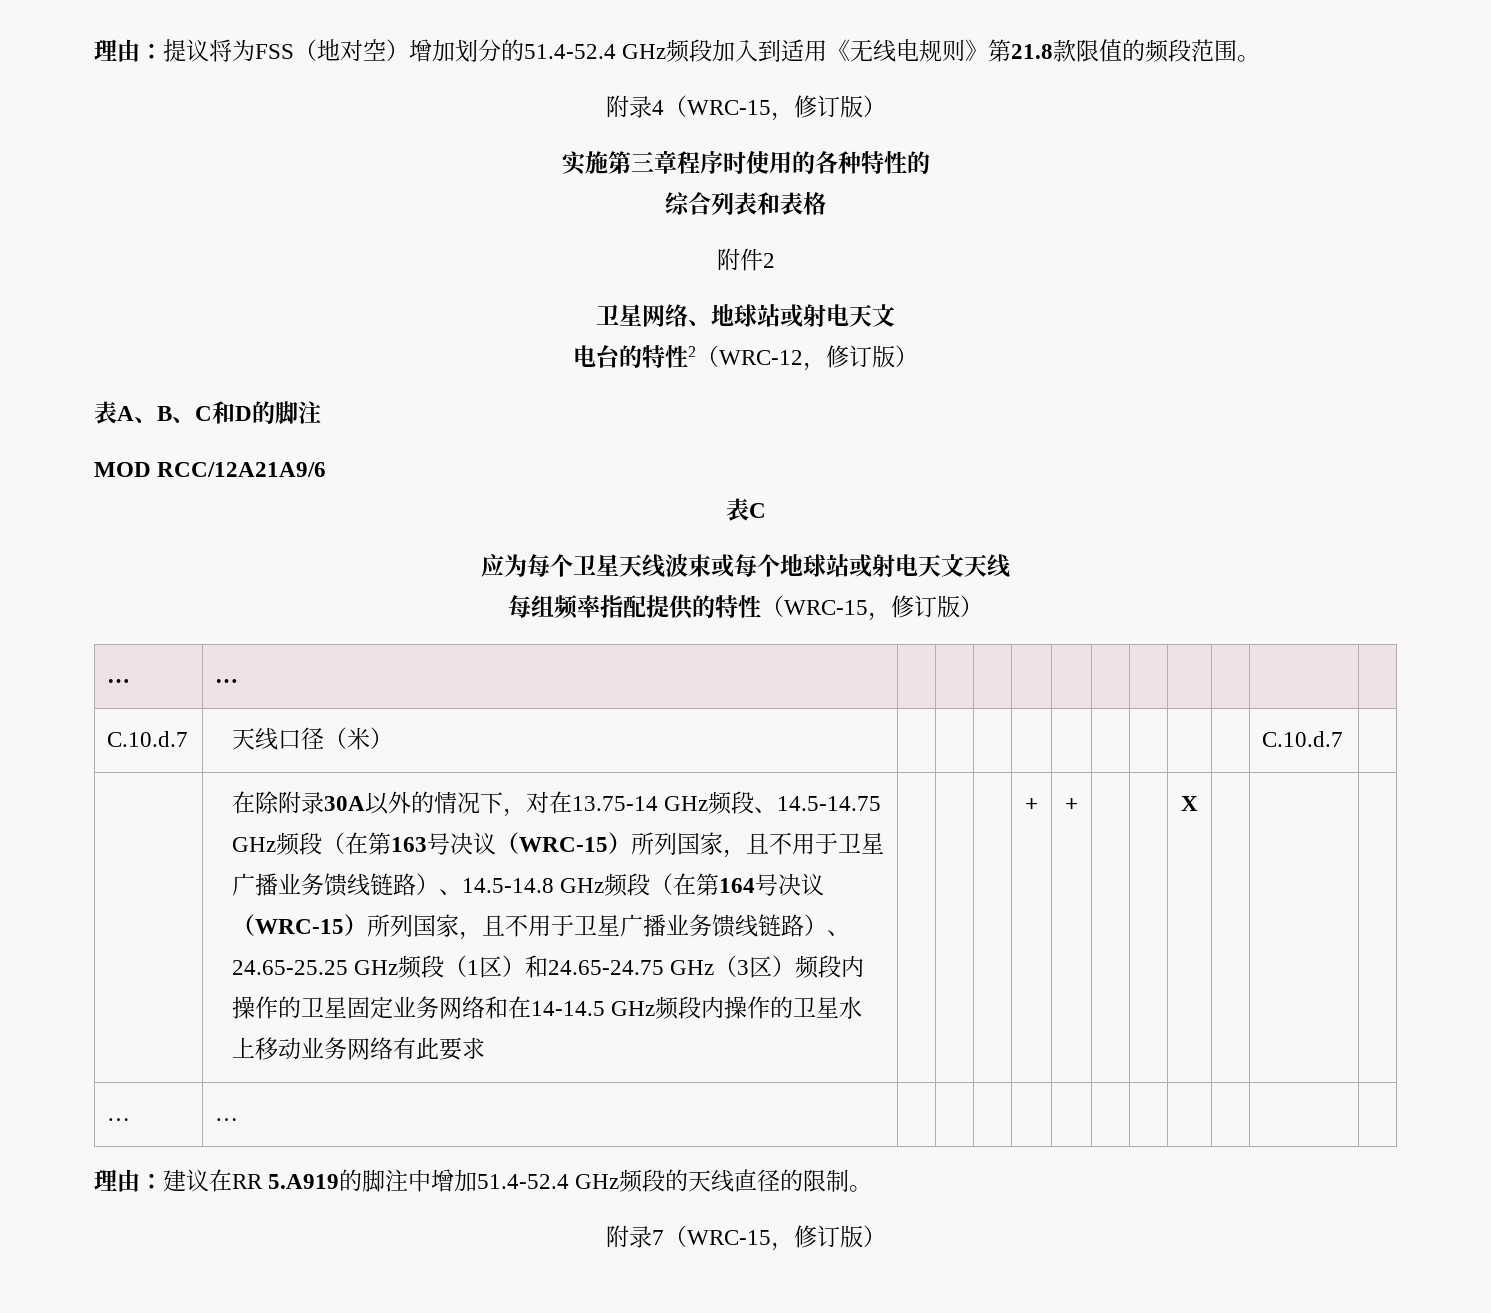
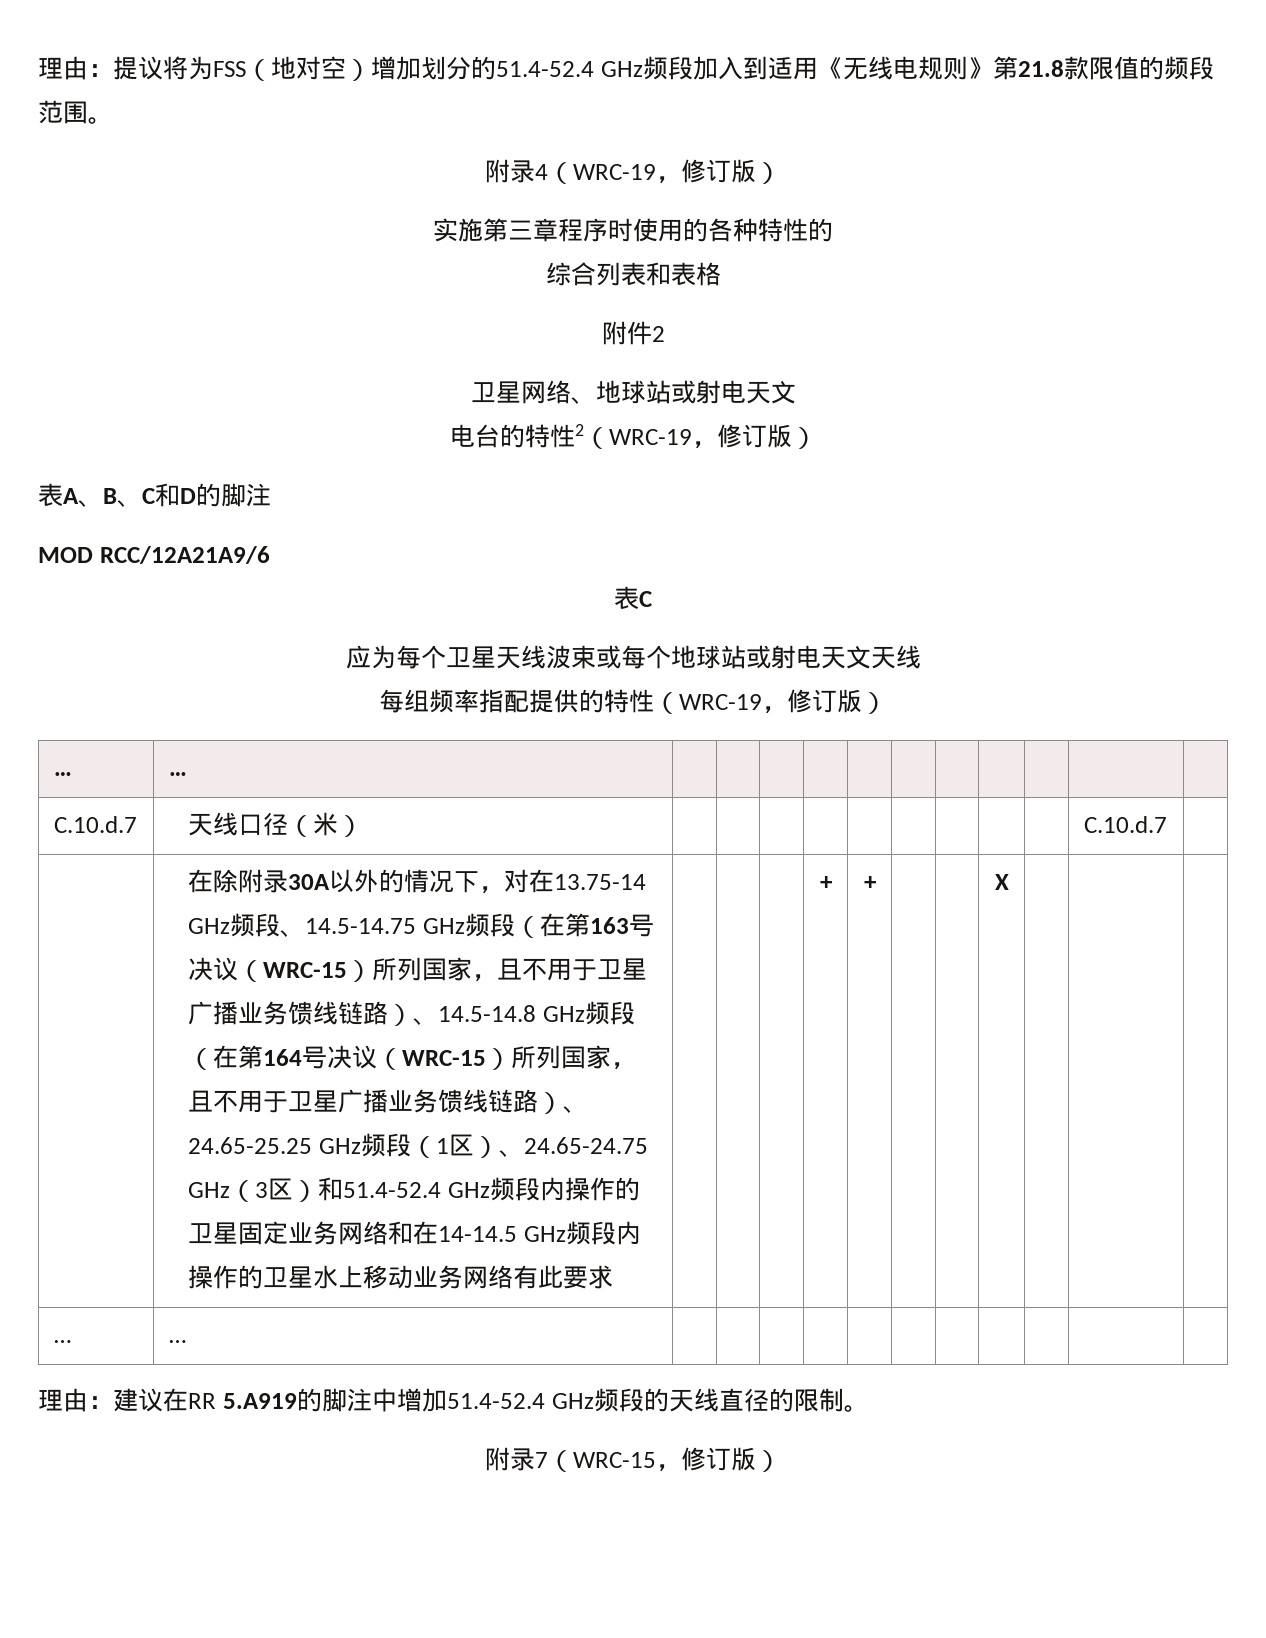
- 附录4（WRC-15，修订版）
+ 附录4（WRC-19，修订版）
- 电台的特性2（WRC-12，修订版）
+ 电台的特性2（WRC-19，修订版）
- 每组频率指配提供的特性（WRC-15，修订版）
+ 每组频率指配提供的特性（WRC-19，修订版）
- 在除附录30A以外的情况下，对在13.75-14 GHz频段、14.5-14.75 GHz频段（在第163号决议（WRC-15）所列国家，且不用于卫星广播业务馈线链路）、14.5-14.8 GHz频段（在第164号决议（WRC-15）所列国家，且不用于卫星广播业务馈线链路）、24.65-25.25 GHz频段（1区）和24.65-24.75 GHz（3区）频段内操作的卫星固定业务网络和在14-14.5 GHz频段内操作的卫星水上移动业务网络有此要求
+ 在除附录30A以外的情况下，对在13.75-14 GHz频段、14.5-14.75 GHz频段（在第163号决议（WRC-15）所列国家，且不用于卫星广播业务馈线链路）、14.5-14.8 GHz频段（在第164号决议（WRC-15）所列国家，且不用于卫星广播业务馈线链路）、24.65-25.25 GHz频段（1区）、24.65-24.75 GHz（3区）和51.4-52.4 GHz频段内操作的卫星固定业务网络和在14-14.5 GHz频段内操作的卫星水上移动业务网络有此要求

